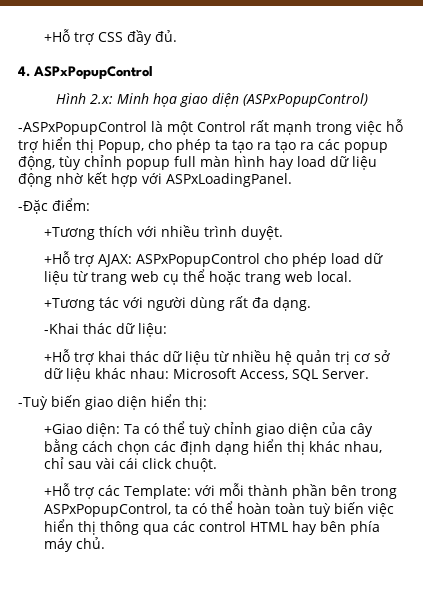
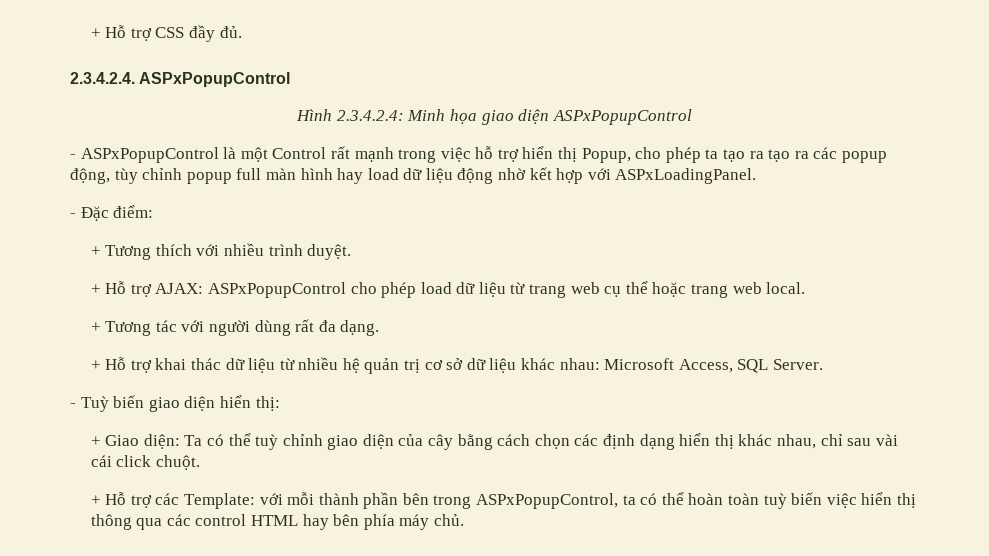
- +Hỗ trợ CSS đầy đủ.
+ + Hỗ trợ CSS đầy đủ.
- 4. ASPxPopupControl
+ 2.3.4.2.4. ASPxPopupControl
- Hình 2.x: Minh họa giao diện (ASPxPopupControl)
- -ASPxPopupControl là một Control rất mạnh trong việc hỗ trợ hiển thị Popup, cho phép ta tạo ra tạo ra các popup động, tùy chỉnh popup full màn hình hay load dữ liệu động nhờ kết hợp với ASPxLoadingPanel.
+ Hình 2.3.4.2.4: Minh họa giao diện ASPxPopupControl
+ - ASPxPopupControl là một Control rất mạnh trong việc hỗ trợ hiển thị Popup, cho phép ta tạo ra tạo ra các popup động, tùy chỉnh popup full màn hình hay load dữ liệu động nhờ kết hợp với ASPxLoadingPanel.
- -Đặc điểm:
+ - Đặc điểm:
- +Tương thích với nhiều trình duyệt.
+ + Tương thích với nhiều trình duyệt.
- +Hỗ trợ AJAX: ASPxPopupControl cho phép load dữ liệu từ trang web cụ thể hoặc trang web local.
+ + Hỗ trợ AJAX: ASPxPopupControl cho phép load dữ liệu từ trang web cụ thể hoặc trang web local.
- +Tương tác với người dùng rất đa dạng.
+ + Tương tác với người dùng rất đa dạng.
- -Khai thác dữ liệu:
- +Hỗ trợ khai thác dữ liệu từ nhiều hệ quản trị cơ sở dữ liệu khác nhau: Microsoft Access, SQL Server.
+ + Hỗ trợ khai thác dữ liệu từ nhiều hệ quản trị cơ sở dữ liệu khác nhau: Microsoft Access, SQL Server.
- -Tuỳ biến giao diện hiển thị:
+ - Tuỳ biến giao diện hiển thị:
- +Giao diện: Ta có thể tuỳ chỉnh giao diện của cây bằng cách chọn các định dạng hiển thị khác nhau, chỉ sau vài cái click chuột.
+ + Giao diện: Ta có thể tuỳ chỉnh giao diện của cây bằng cách chọn các định dạng hiển thị khác nhau, chỉ sau vài cái click chuột.
- +Hỗ trợ các Template: với mỗi thành phần bên trong ASPxPopupControl, ta có thể hoàn toàn tuỳ biến việc hiển thị thông qua các control HTML hay bên phía máy chủ.
+ + Hỗ trợ các Template: với mỗi thành phần bên trong ASPxPopupControl, ta có thể hoàn toàn tuỳ biến việc hiển thị thông qua các control HTML hay bên phía máy chủ.

